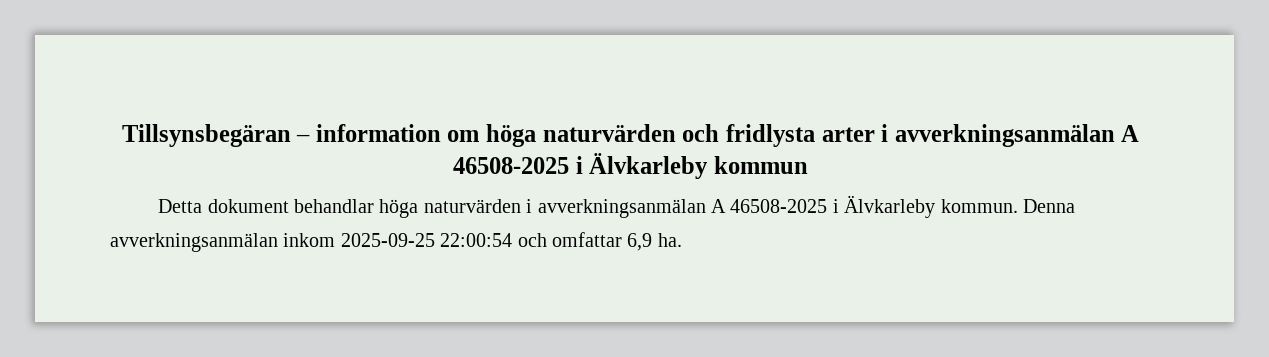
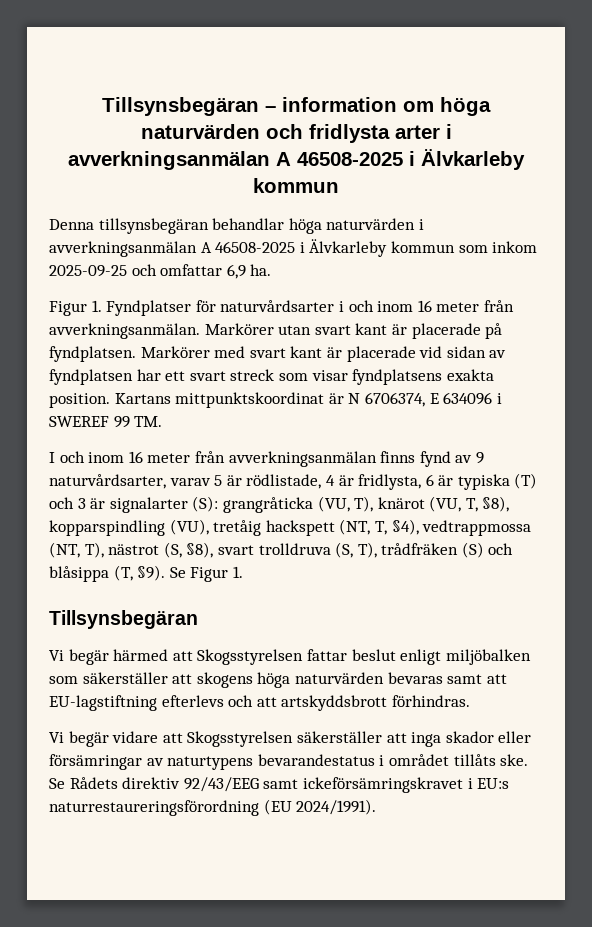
- Detta dokument behandlar höga naturvärden i avverkningsanmälan A 46508-2025 i Älvkarleby kommun. Denna avverkningsanmälan inkom 2025-09-25 22:00:54 och omfattar 6,9 ha.
+ Denna tillsynsbegäran behandlar höga naturvärden i avverkningsanmälan A 46508-2025 i Älvkarleby kommun som inkom 2025-09-25 och omfattar 6,9 ha.
+ Figur 1. Fyndplatser för naturvårdsarter i och inom 16 meter från avverkningsanmälan. Markörer utan svart kant är placerade på fyndplatsen. Markörer med svart kant är placerade vid sidan av fyndplatsen har ett svart streck som visar fyndplatsens exakta position. Kartans mittpunktskoordinat är N 6706374, E 634096 i SWEREF 99 TM.
+ I och inom 16 meter från avverkningsanmälan finns fynd av 9 naturvårdsarter, varav 5 är rödlistade, 4 är fridlysta, 6 är typiska (T) och 3 är signalarter (S): grangråticka (VU, T), knärot (VU, T, §8), kopparspindling (VU), tretåig hackspett (NT, T, §4), vedtrappmossa (NT, T), nästrot (S, §8), svart trolldruva (S, T), trådfräken (S) och blåsippa (T, §9). Se Figur 1.
+ Tillsynsbegäran
+ Vi begär härmed att Skogsstyrelsen fattar beslut enligt miljöbalken som säkerställer att skogens höga naturvärden bevaras samt att EU-lagstiftning efterlevs och att artskyddsbrott förhindras.
+ Vi begär vidare att Skogsstyrelsen säkerställer att inga skador eller försämringar av naturtypens bevarandestatus i området tillåts ske. Se Rådets direktiv 92/43/EEG samt ickeförsämringskravet i EU:s naturrestaureringsförordning (EU 2024/1991).

